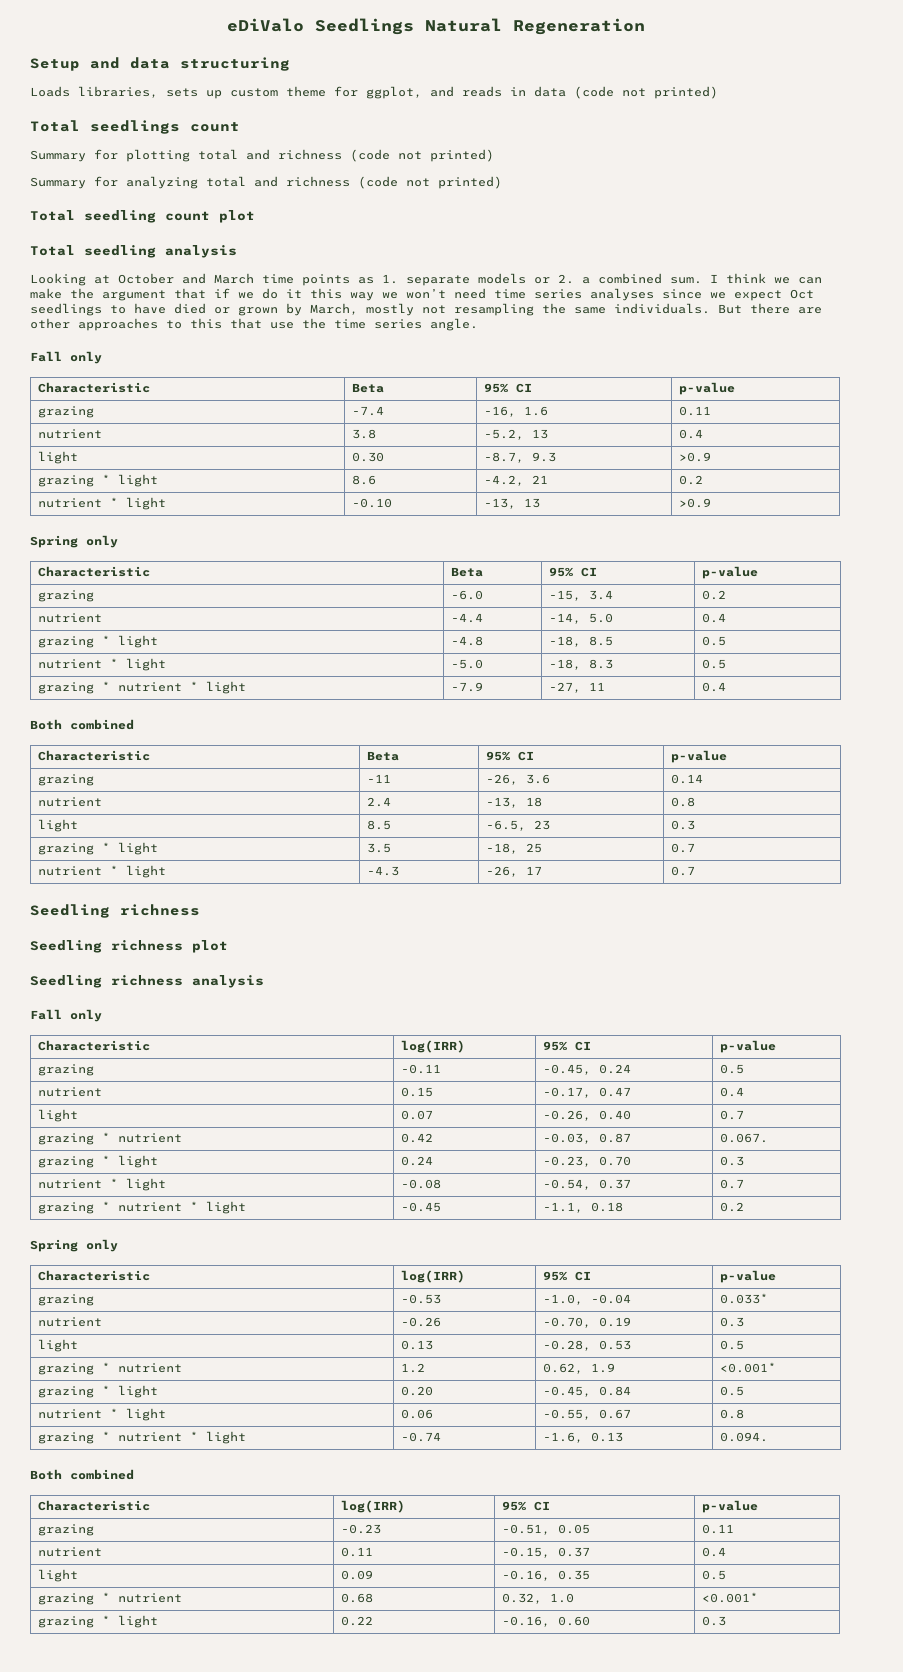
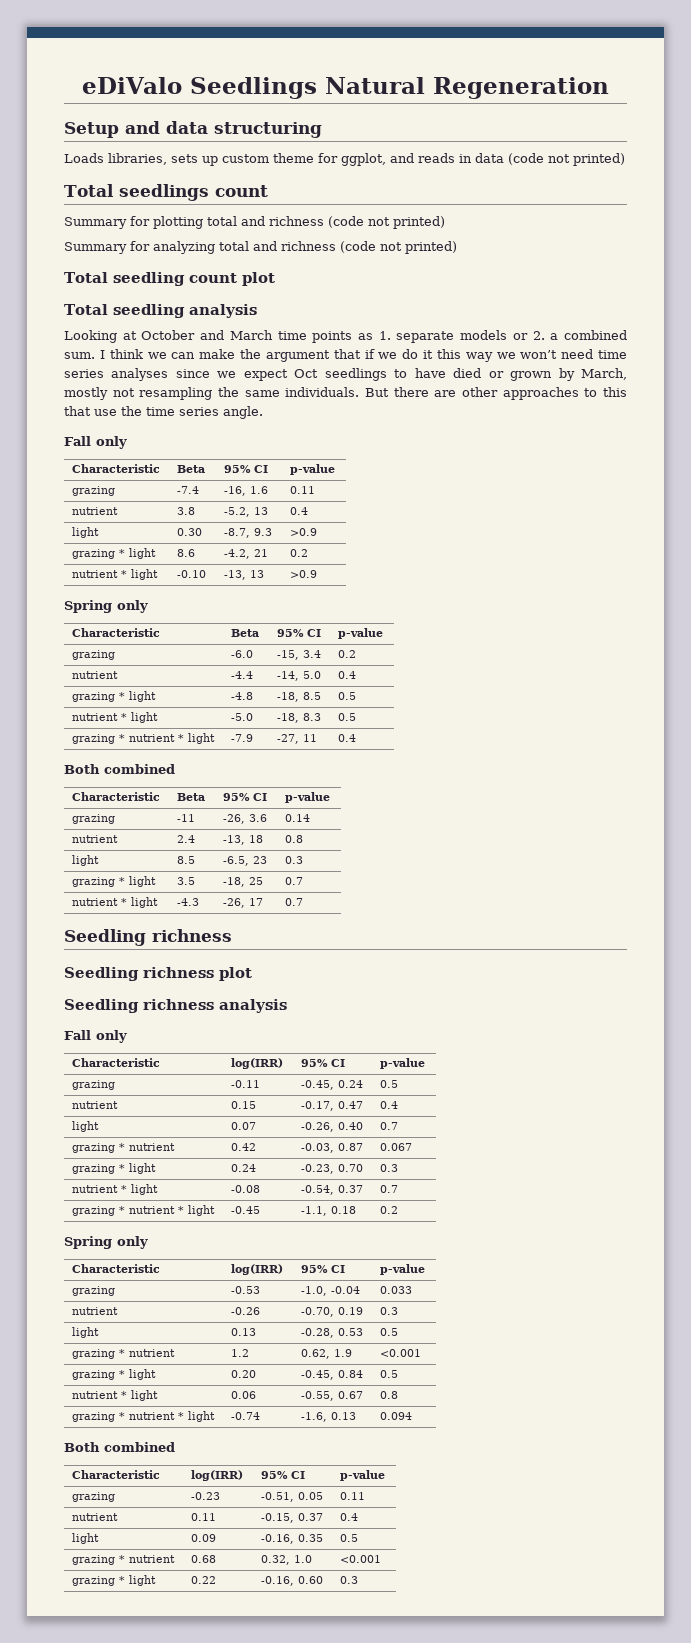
- grazing * nutrient | 0.42 | -0.03, 0.87 | 0.067.
+ grazing * nutrient | 0.42 | -0.03, 0.87 | 0.067
- grazing | -0.53 | -1.0, -0.04 | 0.033*
+ grazing | -0.53 | -1.0, -0.04 | 0.033
- grazing * nutrient | 1.2 | 0.62, 1.9 | <0.001*
+ grazing * nutrient | 1.2 | 0.62, 1.9 | <0.001
- grazing * nutrient * light | -0.74 | -1.6, 0.13 | 0.094.
+ grazing * nutrient * light | -0.74 | -1.6, 0.13 | 0.094
- grazing * nutrient | 0.68 | 0.32, 1.0 | <0.001*
+ grazing * nutrient | 0.68 | 0.32, 1.0 | <0.001

